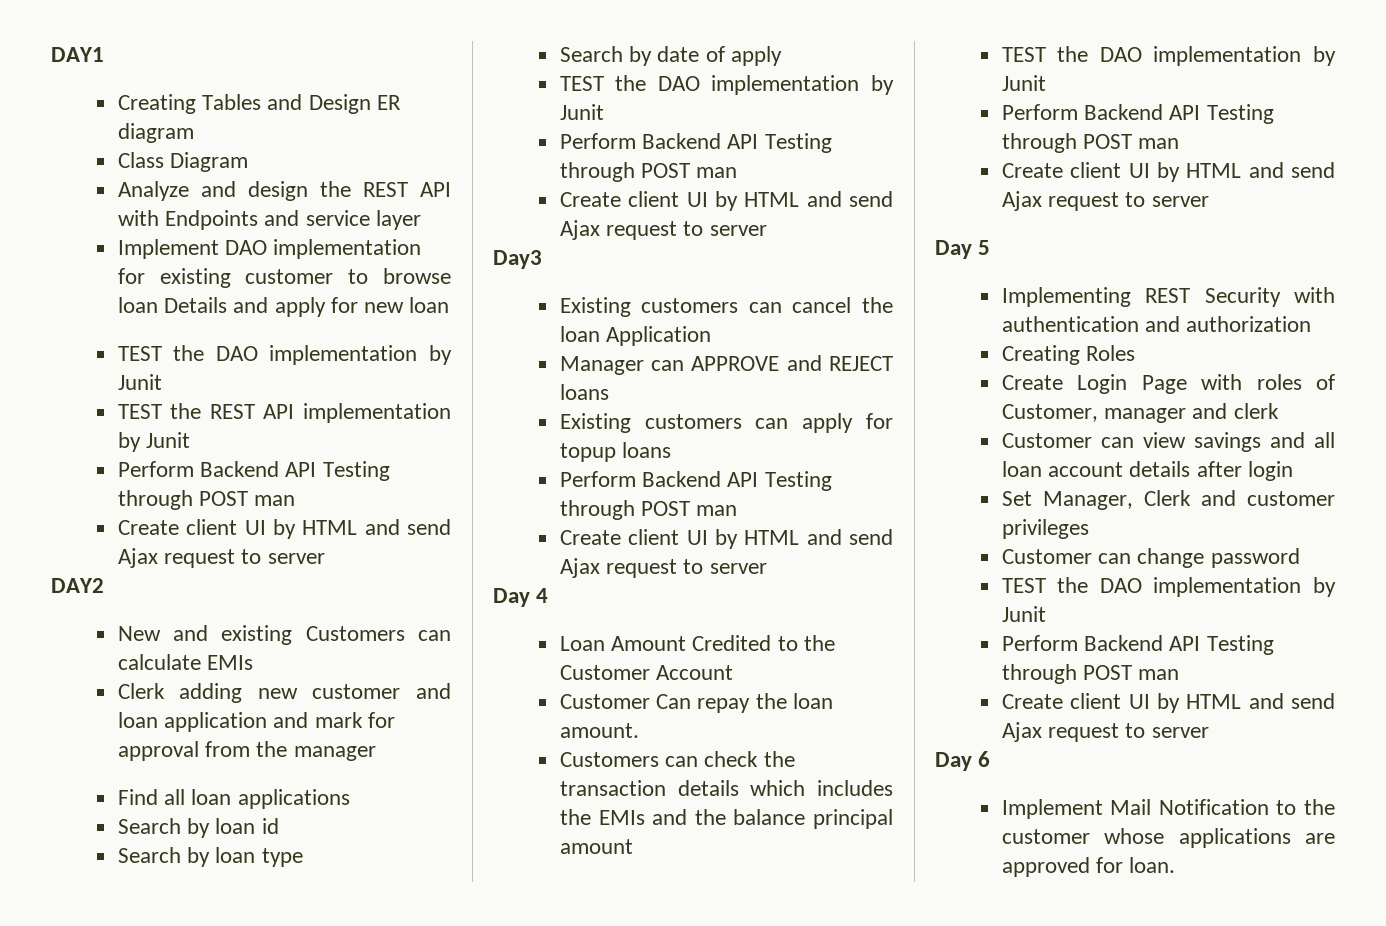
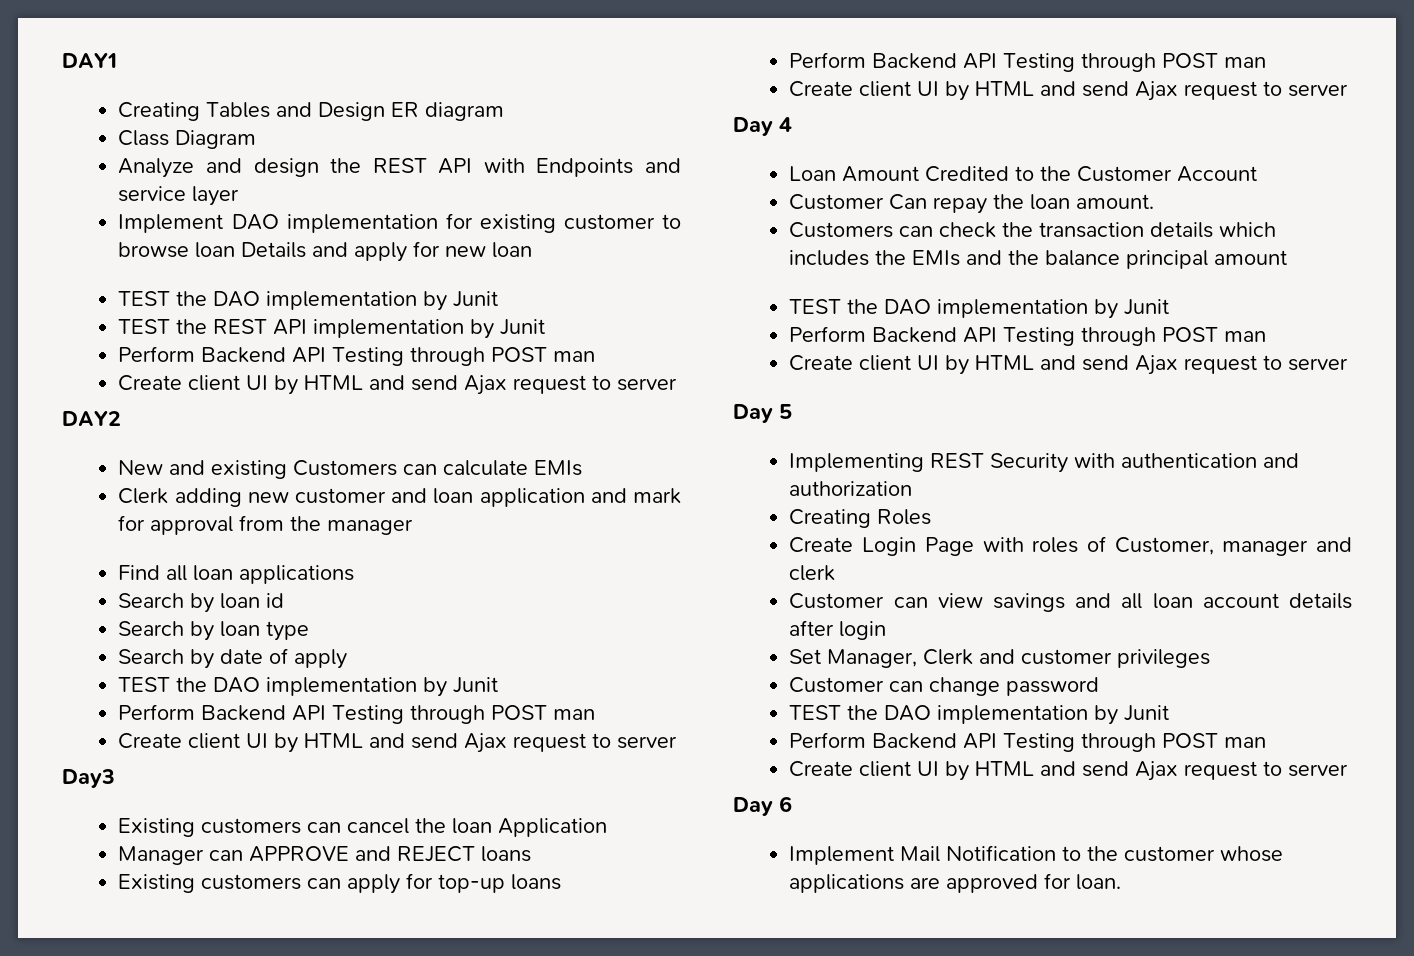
- Existing customers can apply for topup loans
+ Existing customers can apply for top-up loans

